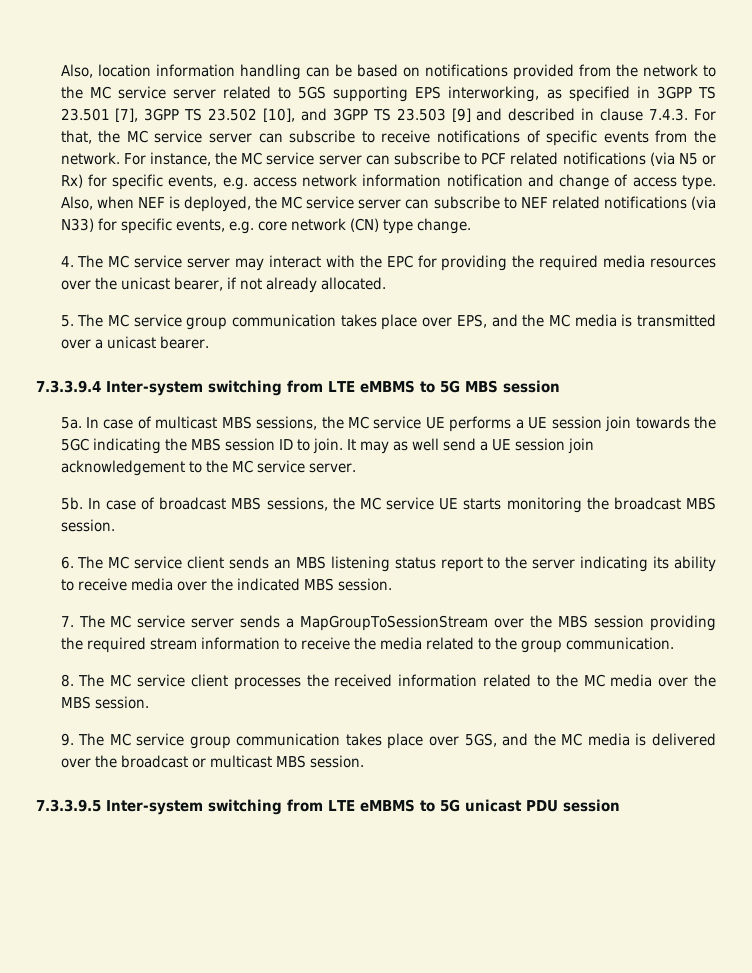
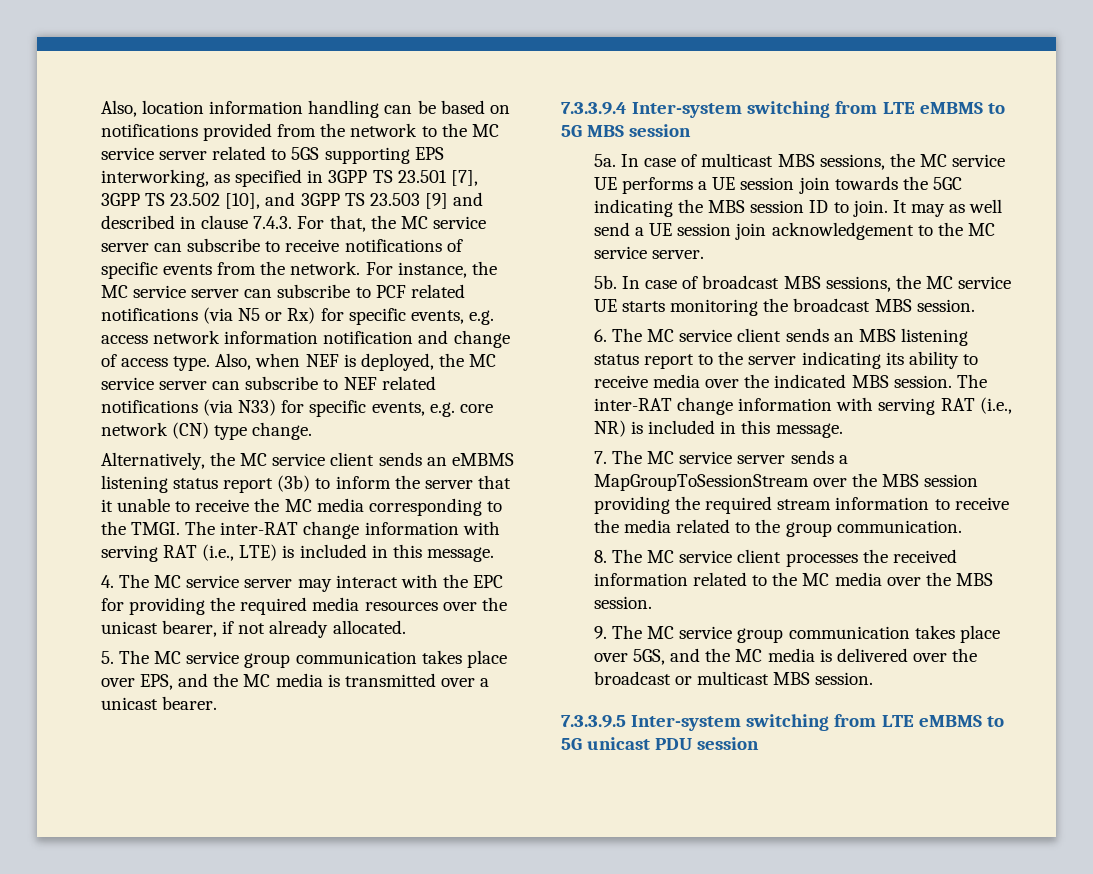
+ Alternatively, the MC service client sends an eMBMS listening status report (3b) to inform the server that it unable to receive the MC media corresponding to the TMGI. The inter-RAT change information with serving RAT (i.e., LTE) is included in this message.
+ The inter-RAT change information with serving RAT (i.e., NR) is included in this message.

